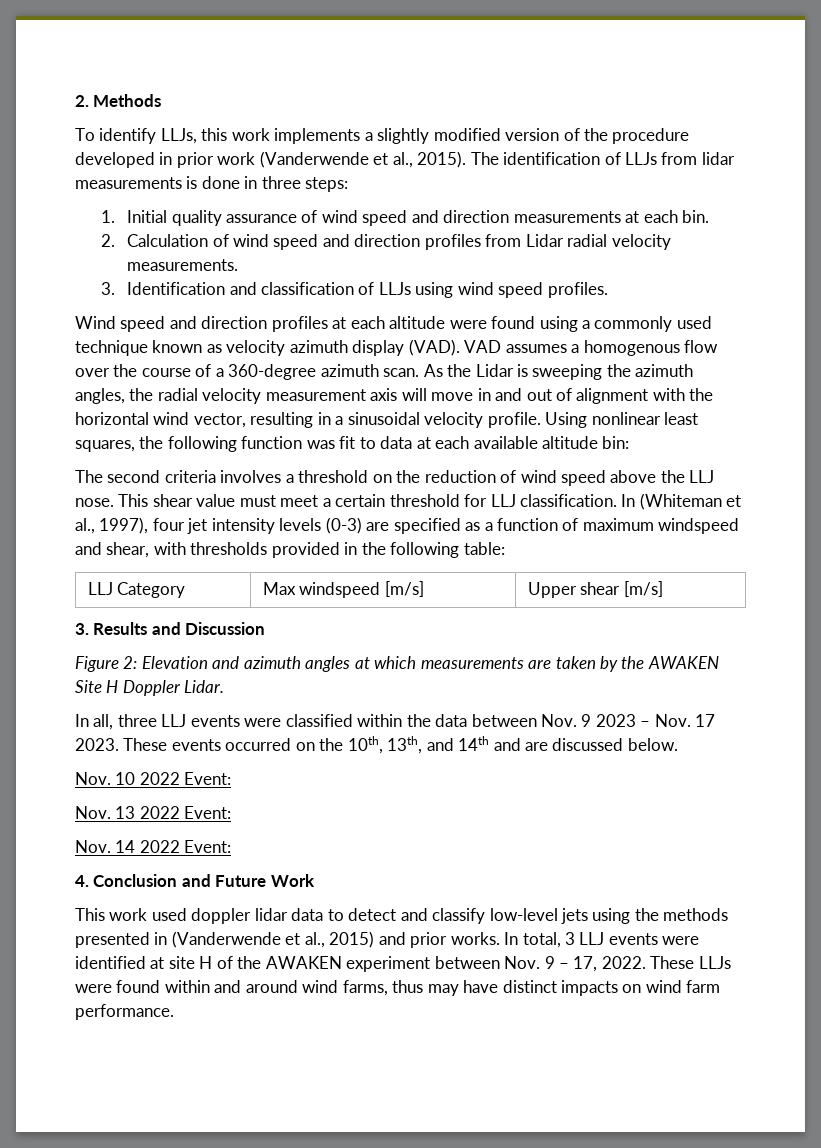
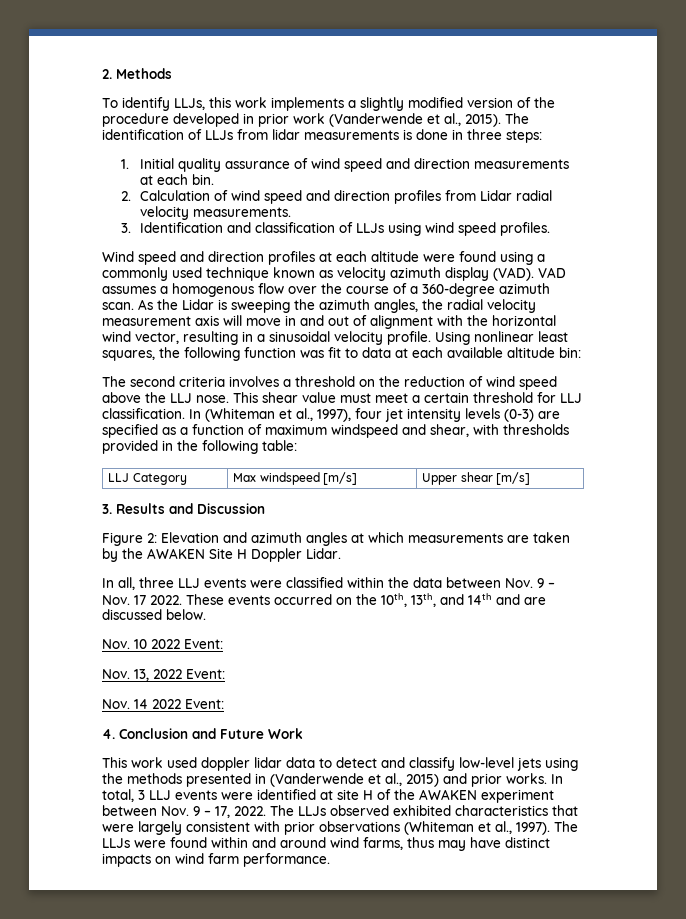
- In all, three LLJ events were classified within the data between Nov. 9 2023 – Nov. 17 2023.
+ In all, three LLJ events were classified within the data between Nov. 9 – Nov. 17 2022.
- Nov. 13 2022 Event:
+ Nov. 13, 2022 Event:
- These LLJs were found within and around wind farms, thus may have distinct impacts on wind farm performance.
+ The LLJs observed exhibited characteristics that were largely consistent with prior observations (Whiteman et al., 1997). The LLJs were found within and around wind farms, thus may have distinct impacts on wind farm performance.

